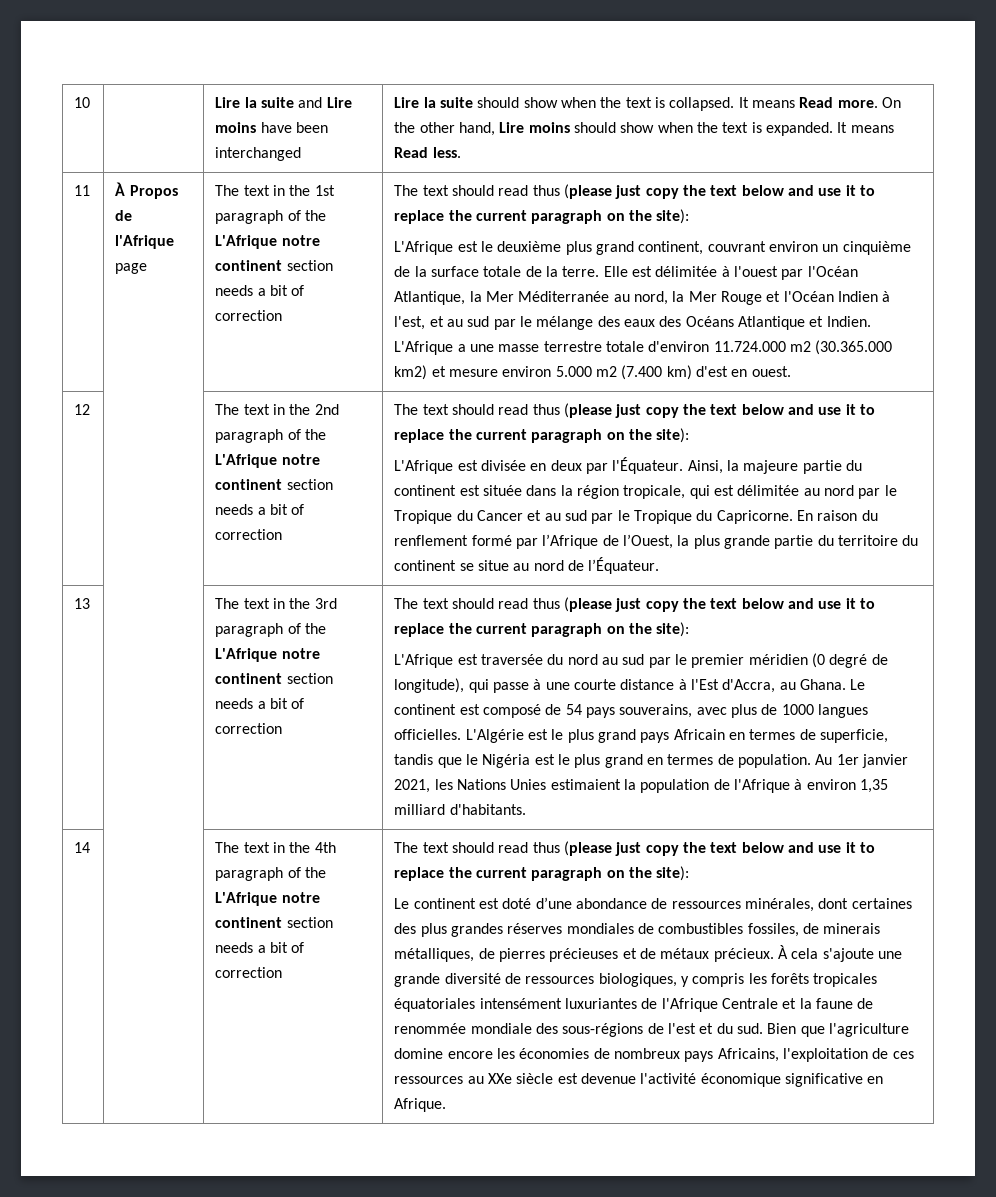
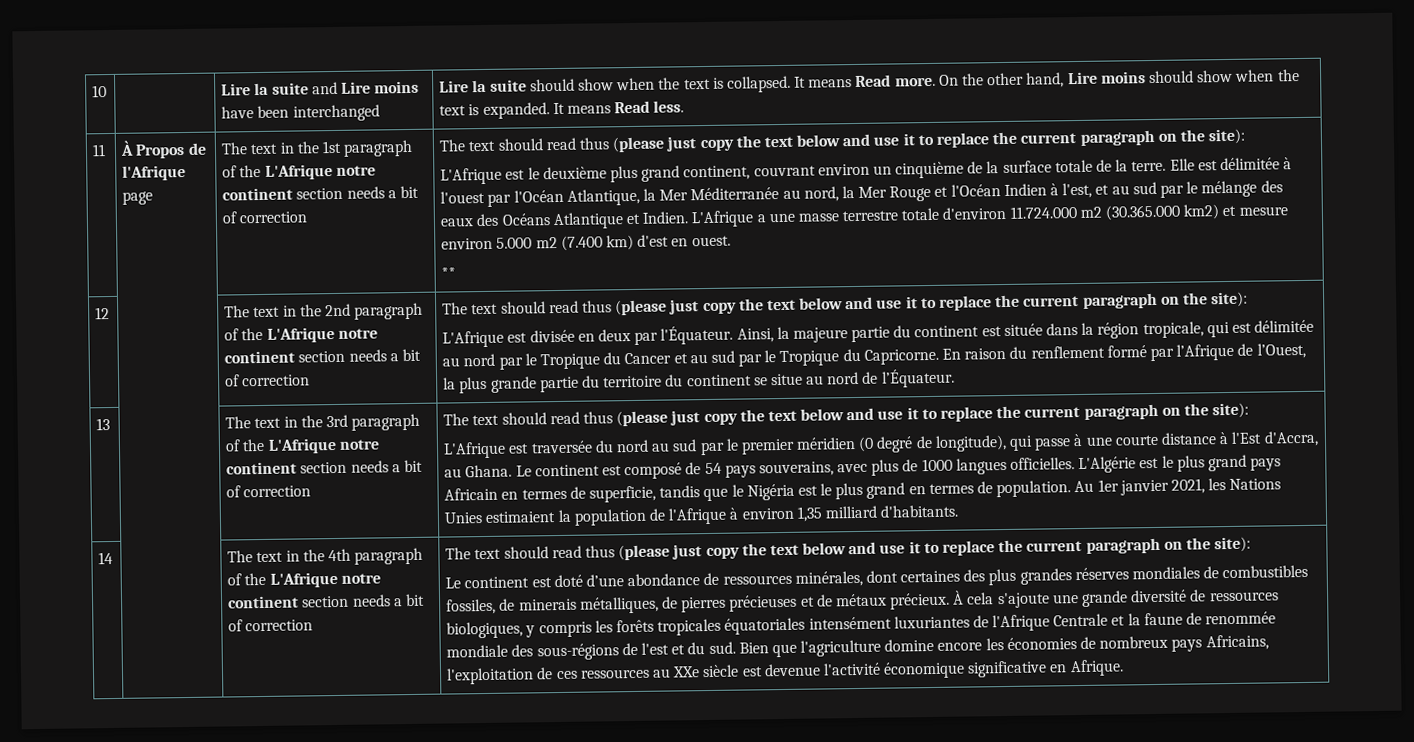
+ **

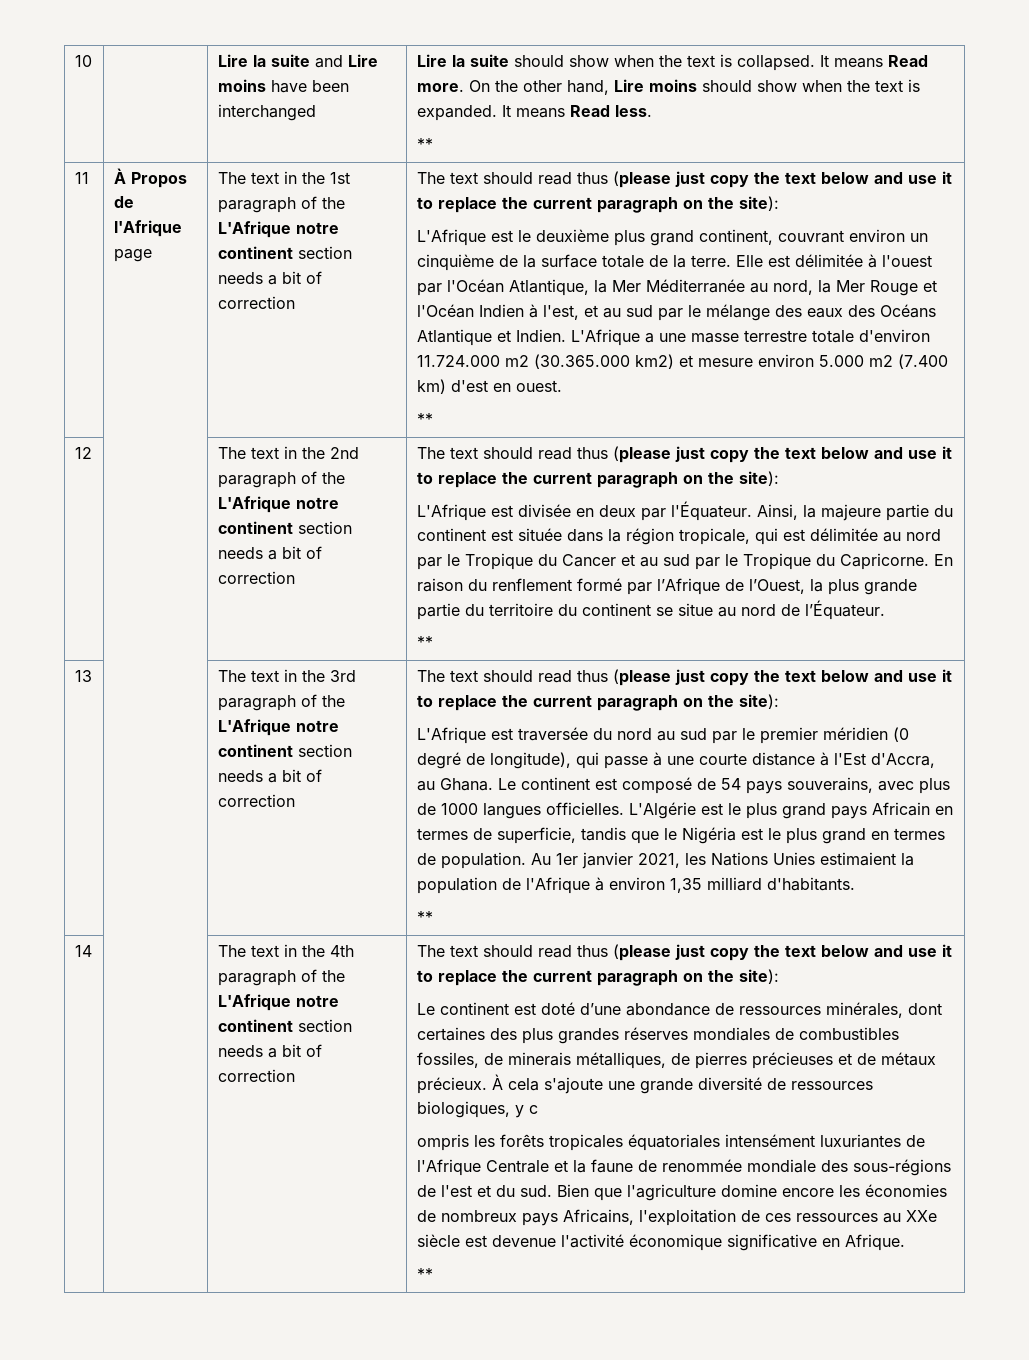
  It means Read less.
+ **
  En raison du renflement formé par l’Afrique de l’Ouest, la plus grande partie du territoire du continent se situe au nord de l’Équateur.
+ **
  Au 1er janvier 2021, les Nations Unies estimaient la population de l'Afrique à environ 1,35 milliard d'habitants.
+ **
- À cela s'ajoute une grande diversité de ressources biologiques, y compris les forêts tropicales équatoriales intensément luxuriantes de l'Afrique Centrale et la faune de renommée mondiale des sous-régions de l'est et du sud.
+ À cela s'ajoute une grande diversité de ressources biologiques, y c
+ ompris les forêts tropicales équatoriales intensément luxuriantes de l'Afrique Centrale et la faune de renommée mondiale des sous-régions de l'est et du sud.
  Bien que l'agriculture domine encore les économies de nombreux pays Africains, l'exploitation de ces ressources au XXe siècle est devenue l'activité économique significative en Afrique.
+ **

